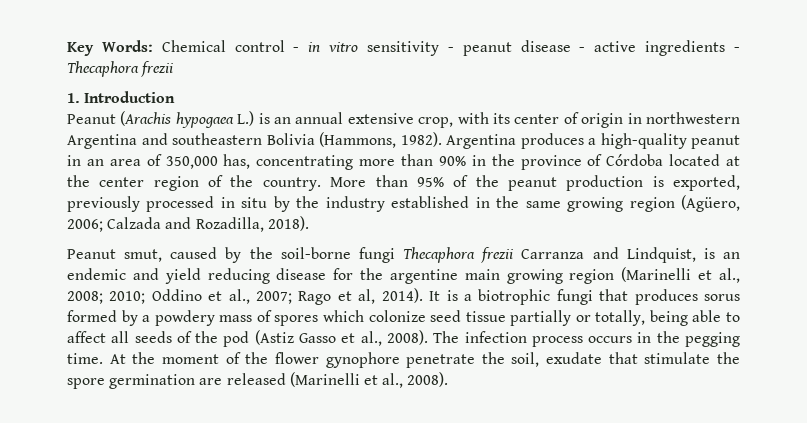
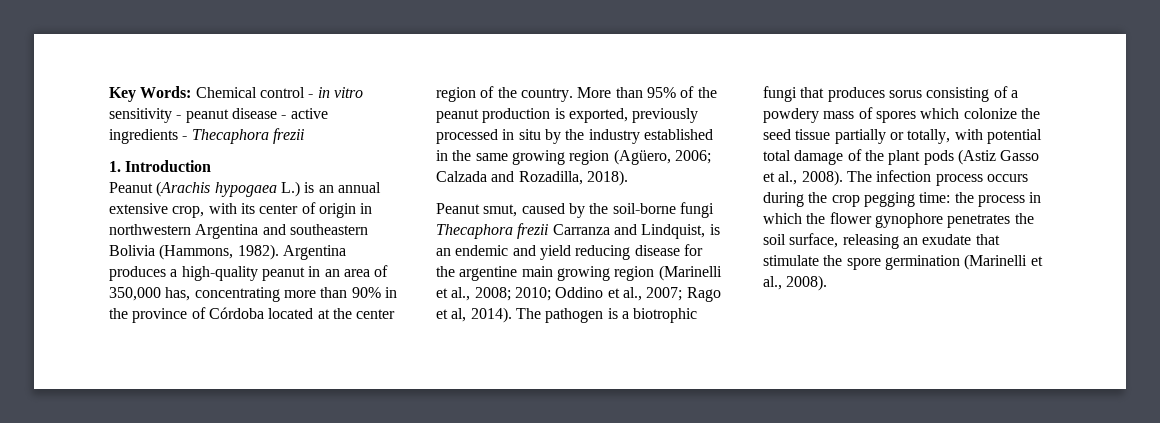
- It is a biotrophic fungi that produces sorus formed by a powdery mass of spores which colonize seed tissue partially or totally, being able to affect all seeds of the pod (Astiz Gasso et al., 2008).
+ The pathogen is a biotrophic fungi that produces sorus consisting of a powdery mass of spores which colonize the seed tissue partially or totally, with potential total damage of the plant pods (Astiz Gasso et al., 2008).
- The infection process occurs in the pegging time. At the moment of the flower gynophore penetrate the soil, exudate that stimulate the spore germination are released (Marinelli et al., 2008).
+ The infection process occurs during the crop pegging time: the process in which the flower gynophore penetrates the soil surface, releasing an exudate that stimulate the spore germination (Marinelli et al., 2008).

